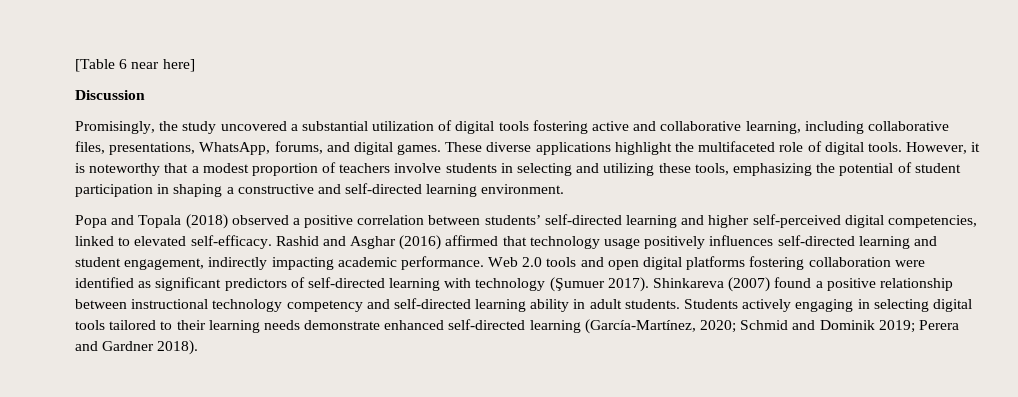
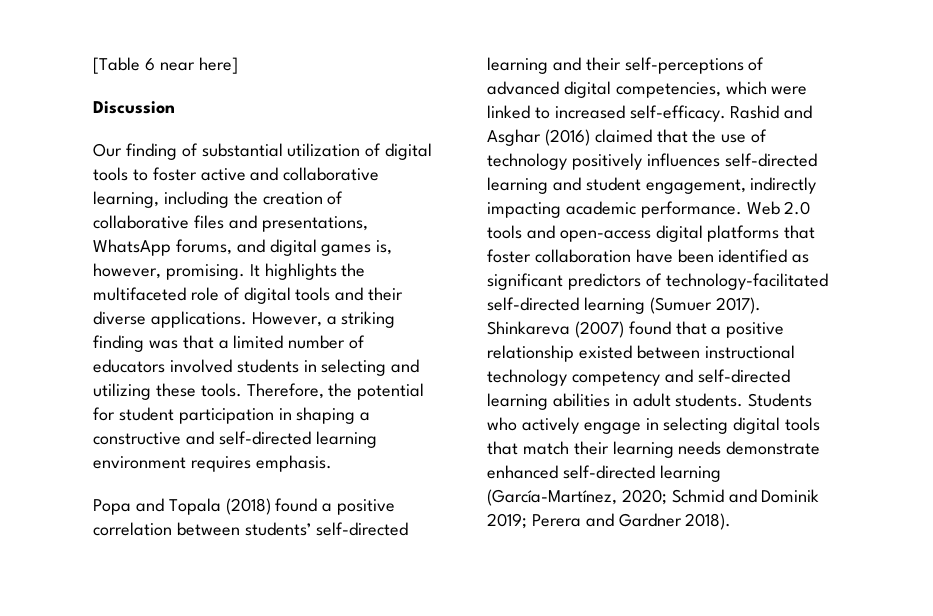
- Promisingly, the study uncovered a substantial utilization of digital tools fostering active and collaborative learning, including collaborative files, presentations, WhatsApp, forums, and digital games. These diverse applications highlight the multifaceted role of digital tools. However, it is noteworthy that a modest proportion of teachers involve students in selecting and utilizing these tools, emphasizing the potential of student participation in shaping a constructive and self-directed learning environment.
+ Our finding of substantial utilization of digital tools to foster active and collaborative learning, including the creation of collaborative files and presentations, WhatsApp forums, and digital games is, however, promising. It highlights the multifaceted role of digital tools and their diverse applications. However, a striking finding was that a limited number of educators involved students in selecting and utilizing these tools. Therefore, the potential for student participation in shaping a constructive and self-directed learning environment requires emphasis.
- Popa and Topala (2018) observed a positive correlation between students’ self-directed learning and higher self-perceived digital competencies, linked to elevated self-efficacy.
+ Popa and Topala (2018) found a positive correlation between students’ self-directed learning and their self-perceptions of advanced digital competencies, which were linked to increased self-efficacy.
- Rashid and Asghar (2016) affirmed that technology usage positively influences self-directed learning and student engagement, indirectly impacting academic performance.
+ Rashid and Asghar (2016) claimed that the use of technology positively influences self-directed learning and student engagement, indirectly impacting academic performance.
- Web 2.0 tools and open digital platforms fostering collaboration were identified as significant predictors of self-directed learning with technology (Şumuer 2017).
+ Web 2.0 tools and open-access digital platforms that foster collaboration have been identified as significant predictors of technology-facilitated self-directed learning (Sumuer 2017).
- Shinkareva (2007) found a positive relationship between instructional technology competency and self-directed learning ability in adult students.
+ Shinkareva (2007) found that a positive relationship existed between instructional technology competency and self-directed learning abilities in adult students.
- Students actively engaging in selecting digital tools tailored to their learning needs demonstrate enhanced self-directed learning (García-Martínez, 2020; Schmid and Dominik 2019; Perera and Gardner 2018).
+ Students who actively engage in selecting digital tools that match their learning needs demonstrate enhanced self-directed learning (García-Martínez, 2020; Schmid and Dominik 2019; Perera and Gardner 2018).

